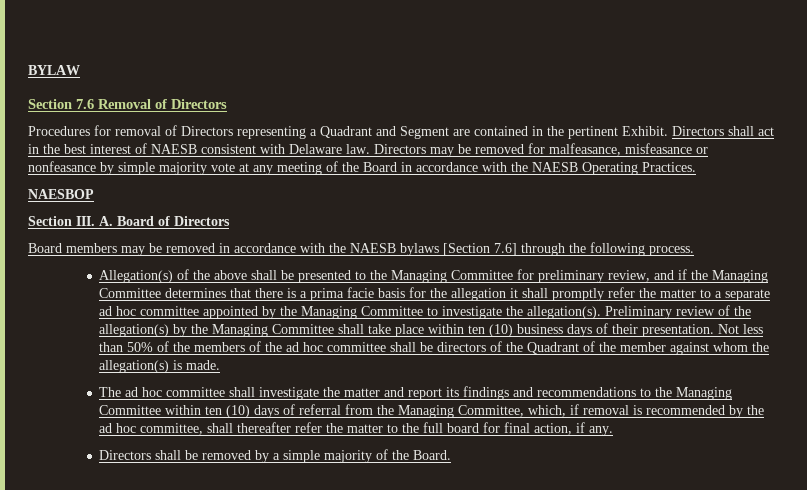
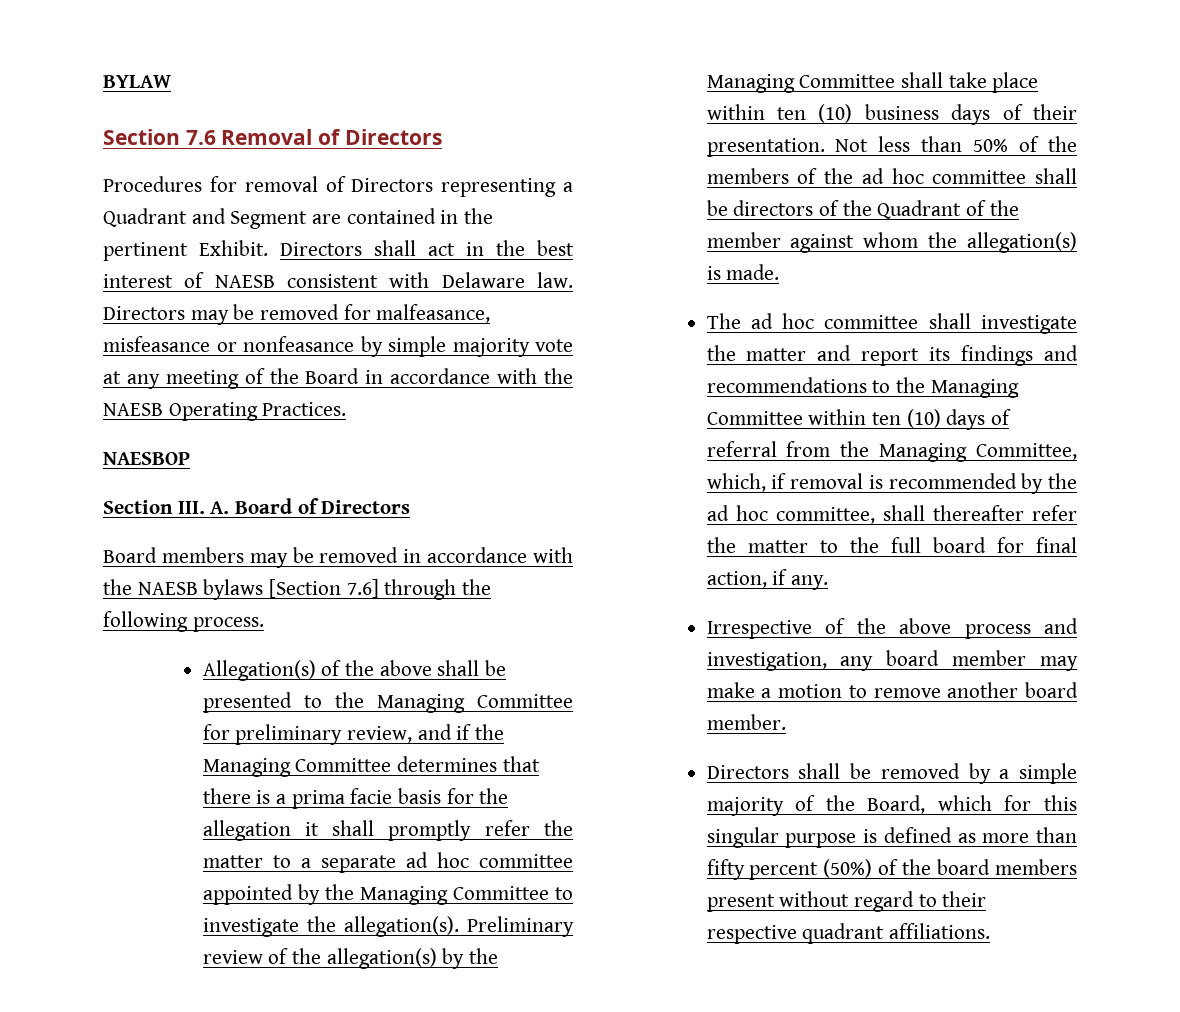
+ Irrespective of the above process and investigation, any board member may make a motion to remove another board member.
- Directors shall be removed by a simple majority of the Board.
+ Directors shall be removed by a simple majority of the Board, which for this singular purpose is defined as more than fifty percent (50%) of the board members present without regard to their respective quadrant affiliations.

